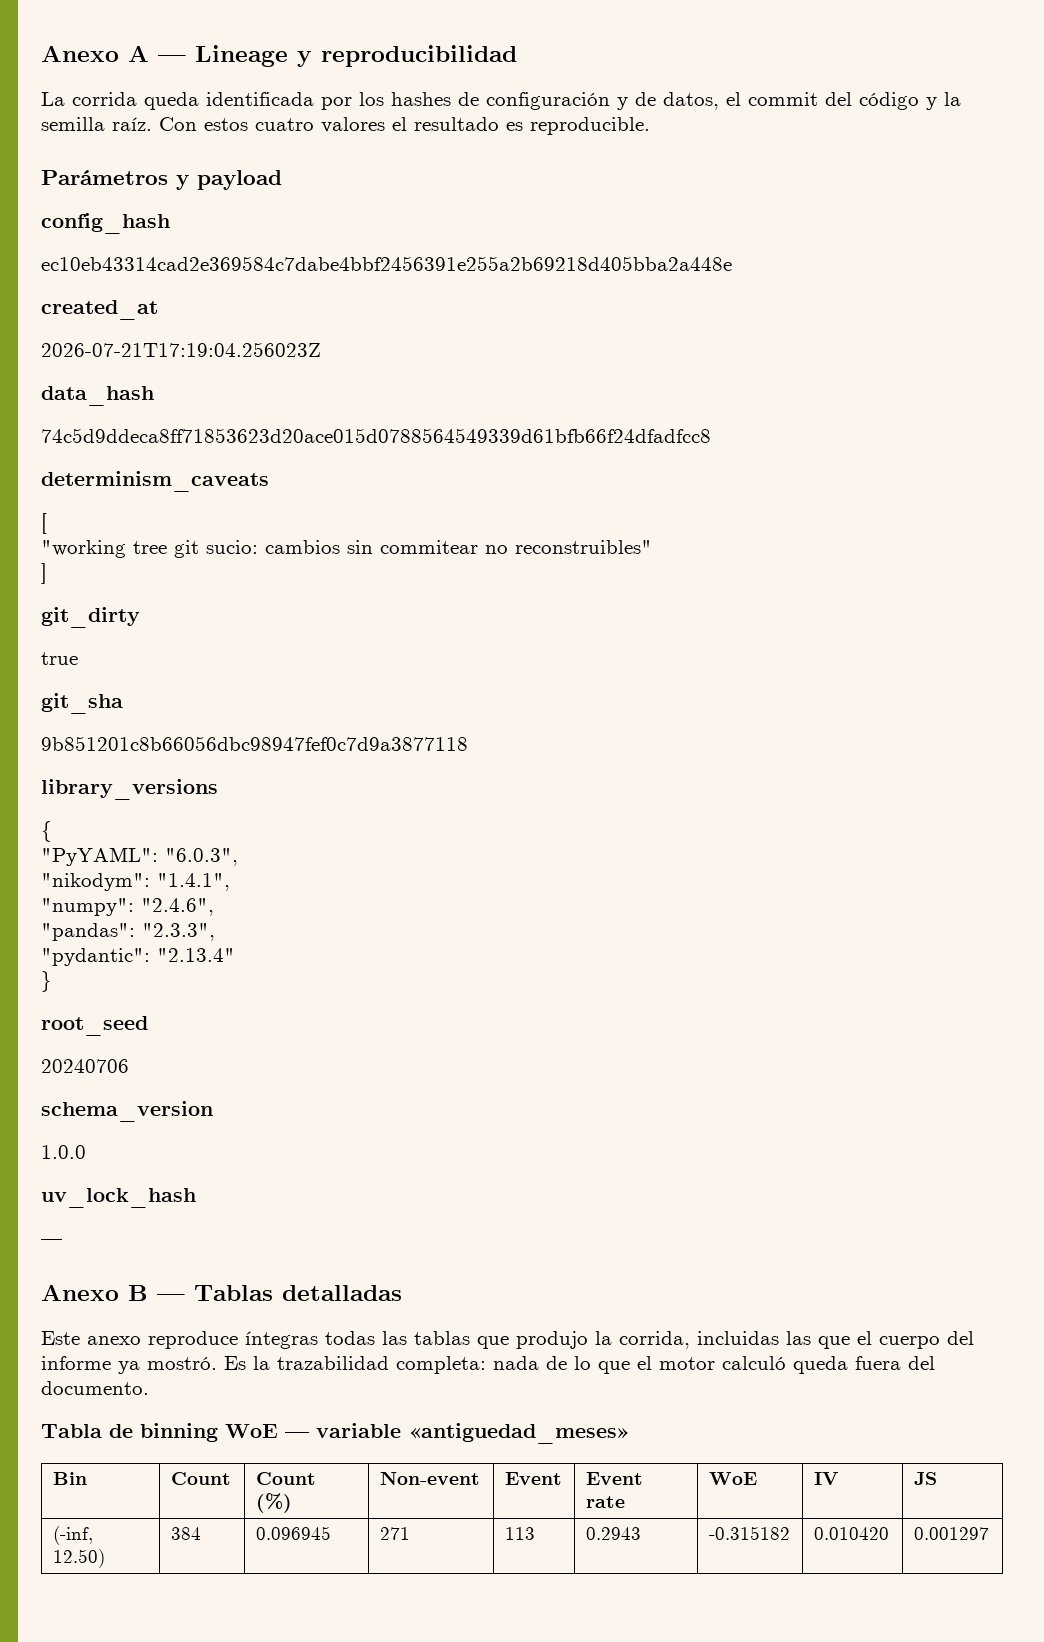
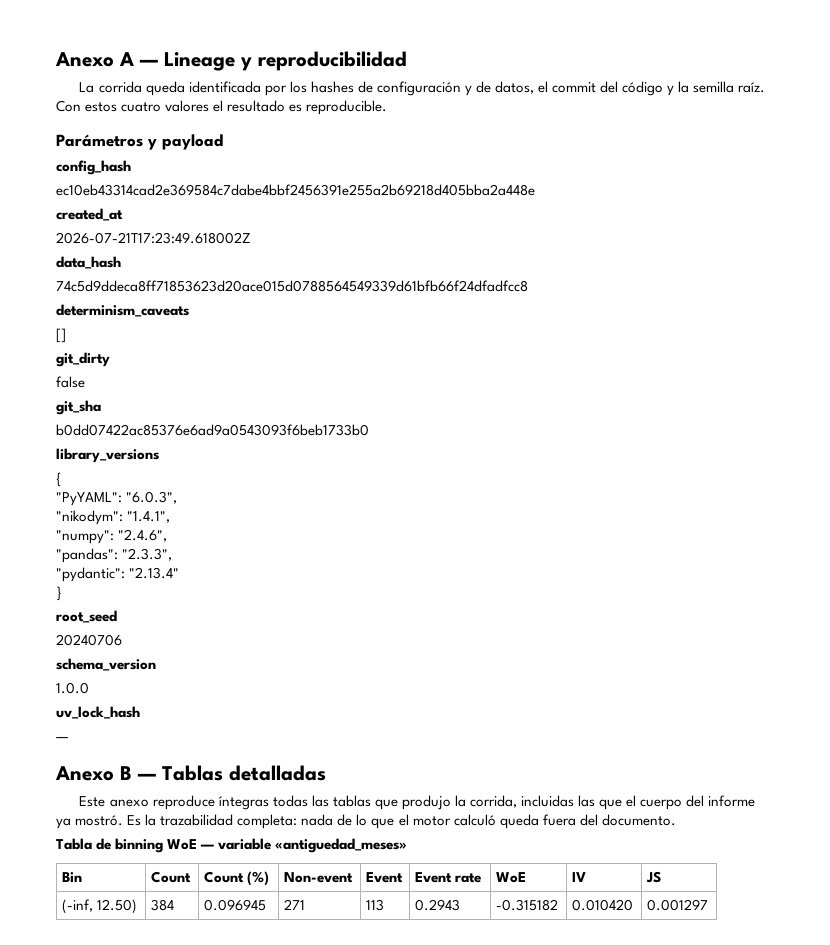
- 2026-07-21T17:19:04.256023Z
+ 2026-07-21T17:23:49.618002Z
- [
- "working tree git sucio: cambios sin commitear no reconstruibles"
- ]
+ []
- true
+ false
- 9b851201c8b66056dbc98947fef0c7d9a3877118
+ b0dd07422ac85376e6ad9a0543093f6beb1733b0

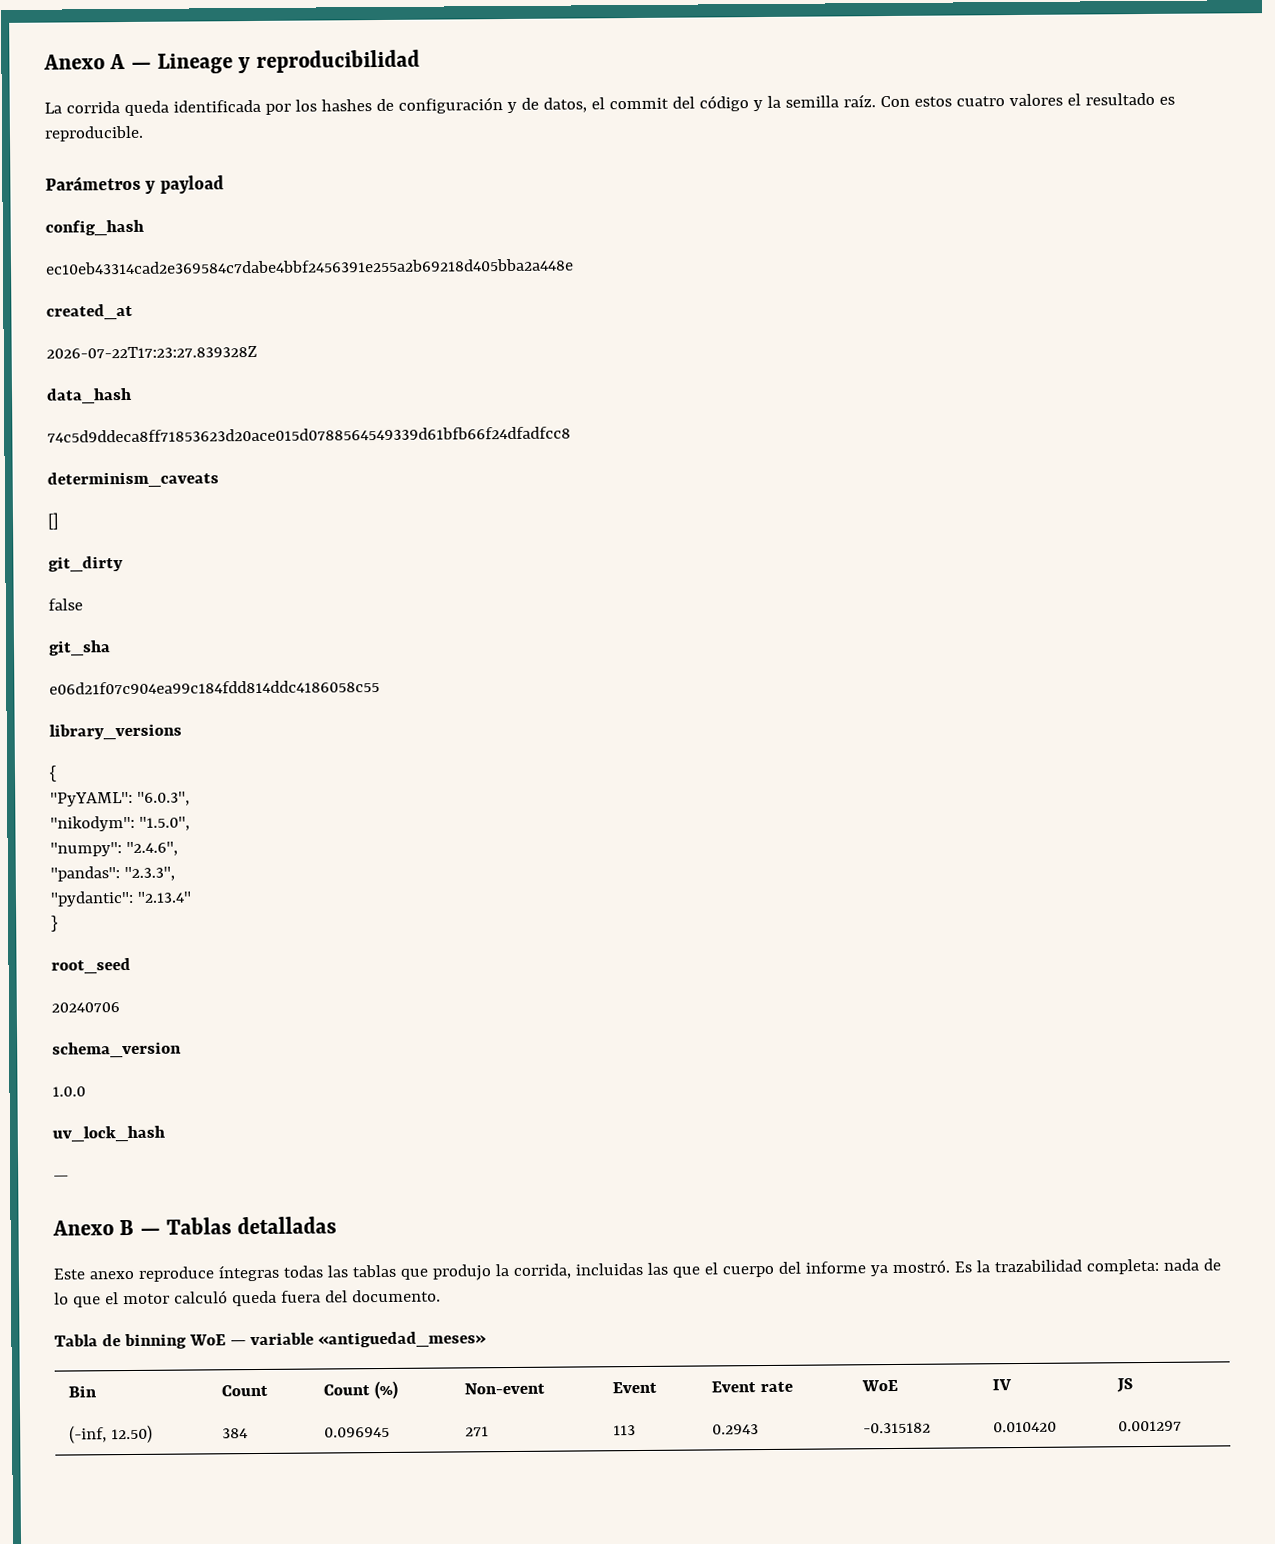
- 2026-07-21T17:23:49.618002Z
+ 2026-07-22T17:23:27.839328Z
- b0dd07422ac85376e6ad9a0543093f6beb1733b0
+ e06d21f07c904ea99c184fdd814ddc4186058c55
- "nikodym": "1.4.1",
+ "nikodym": "1.5.0",

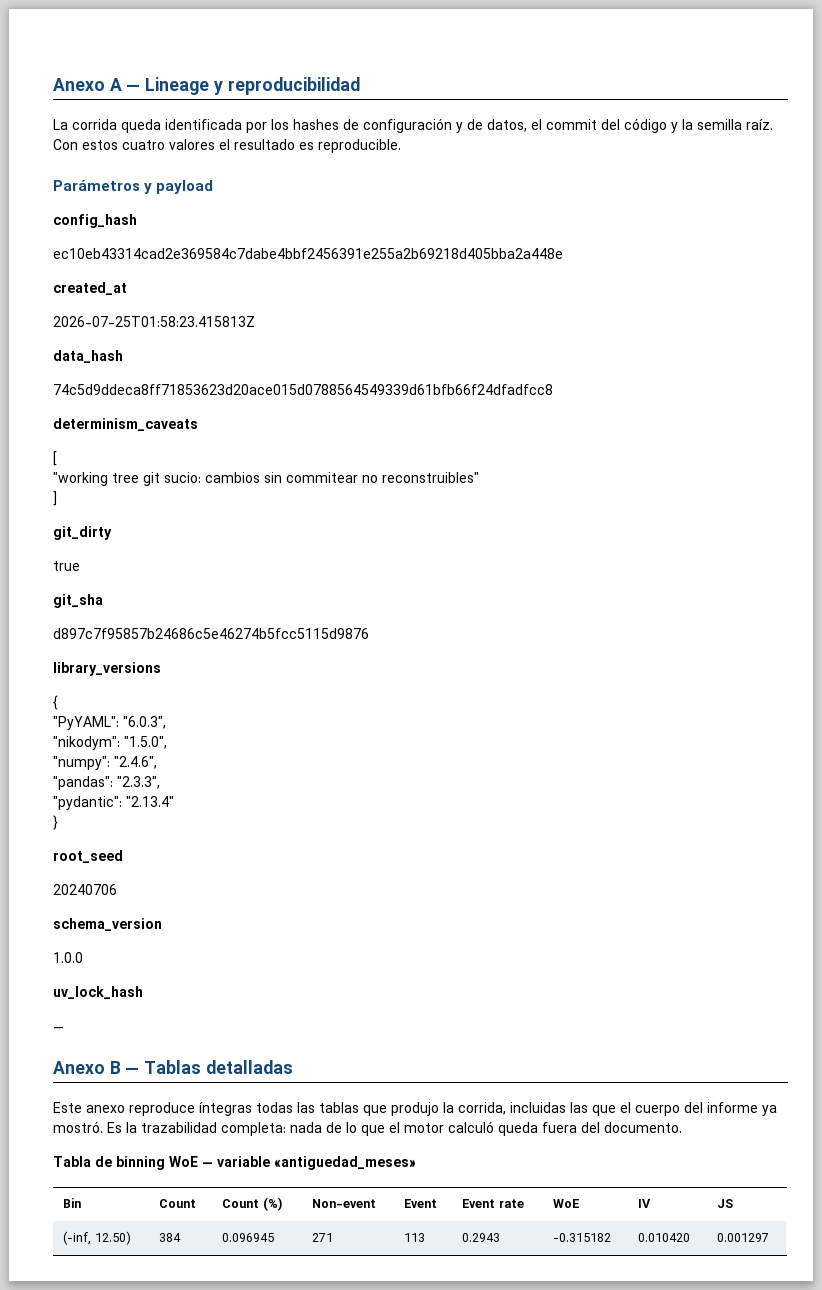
- 2026-07-22T17:23:27.839328Z
+ 2026-07-25T01:58:23.415813Z
- []
+ [
+ "working tree git sucio: cambios sin commitear no reconstruibles"
+ ]
- false
+ true
- e06d21f07c904ea99c184fdd814ddc4186058c55
+ d897c7f95857b24686c5e46274b5fcc5115d9876

